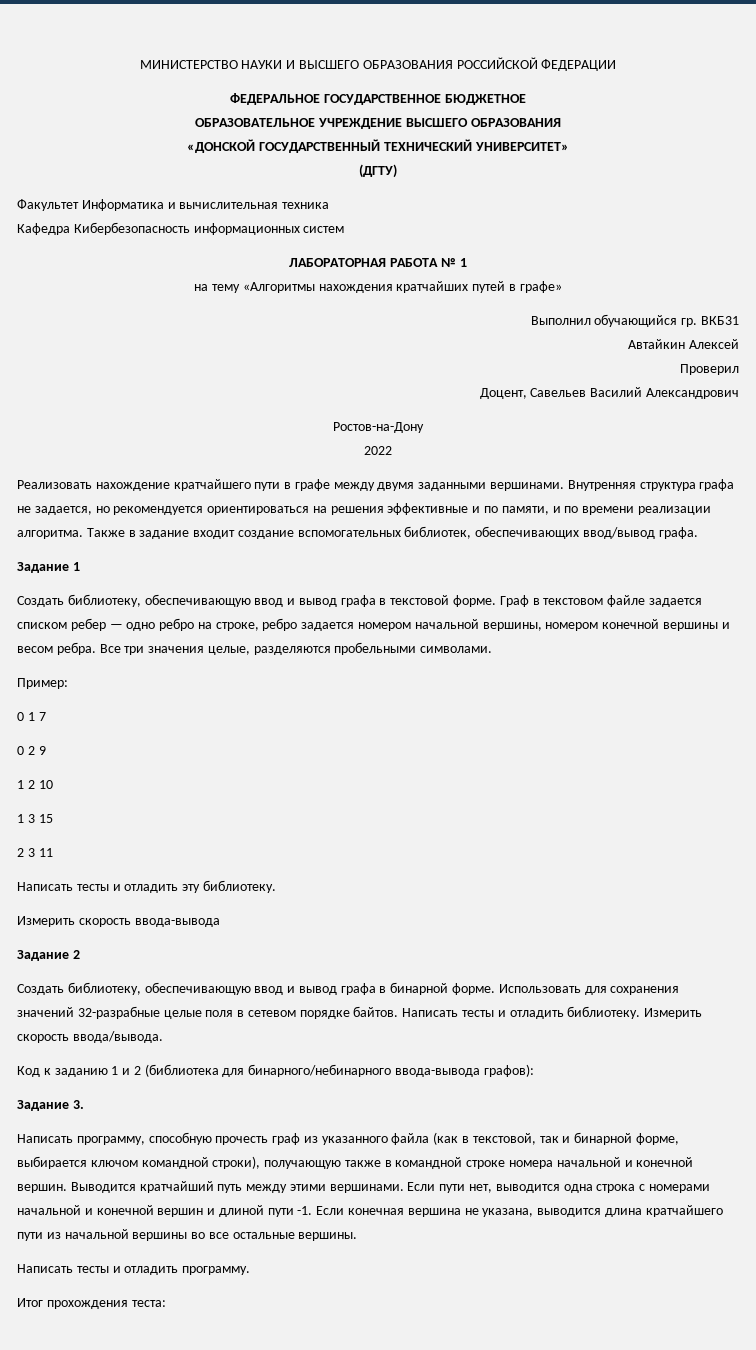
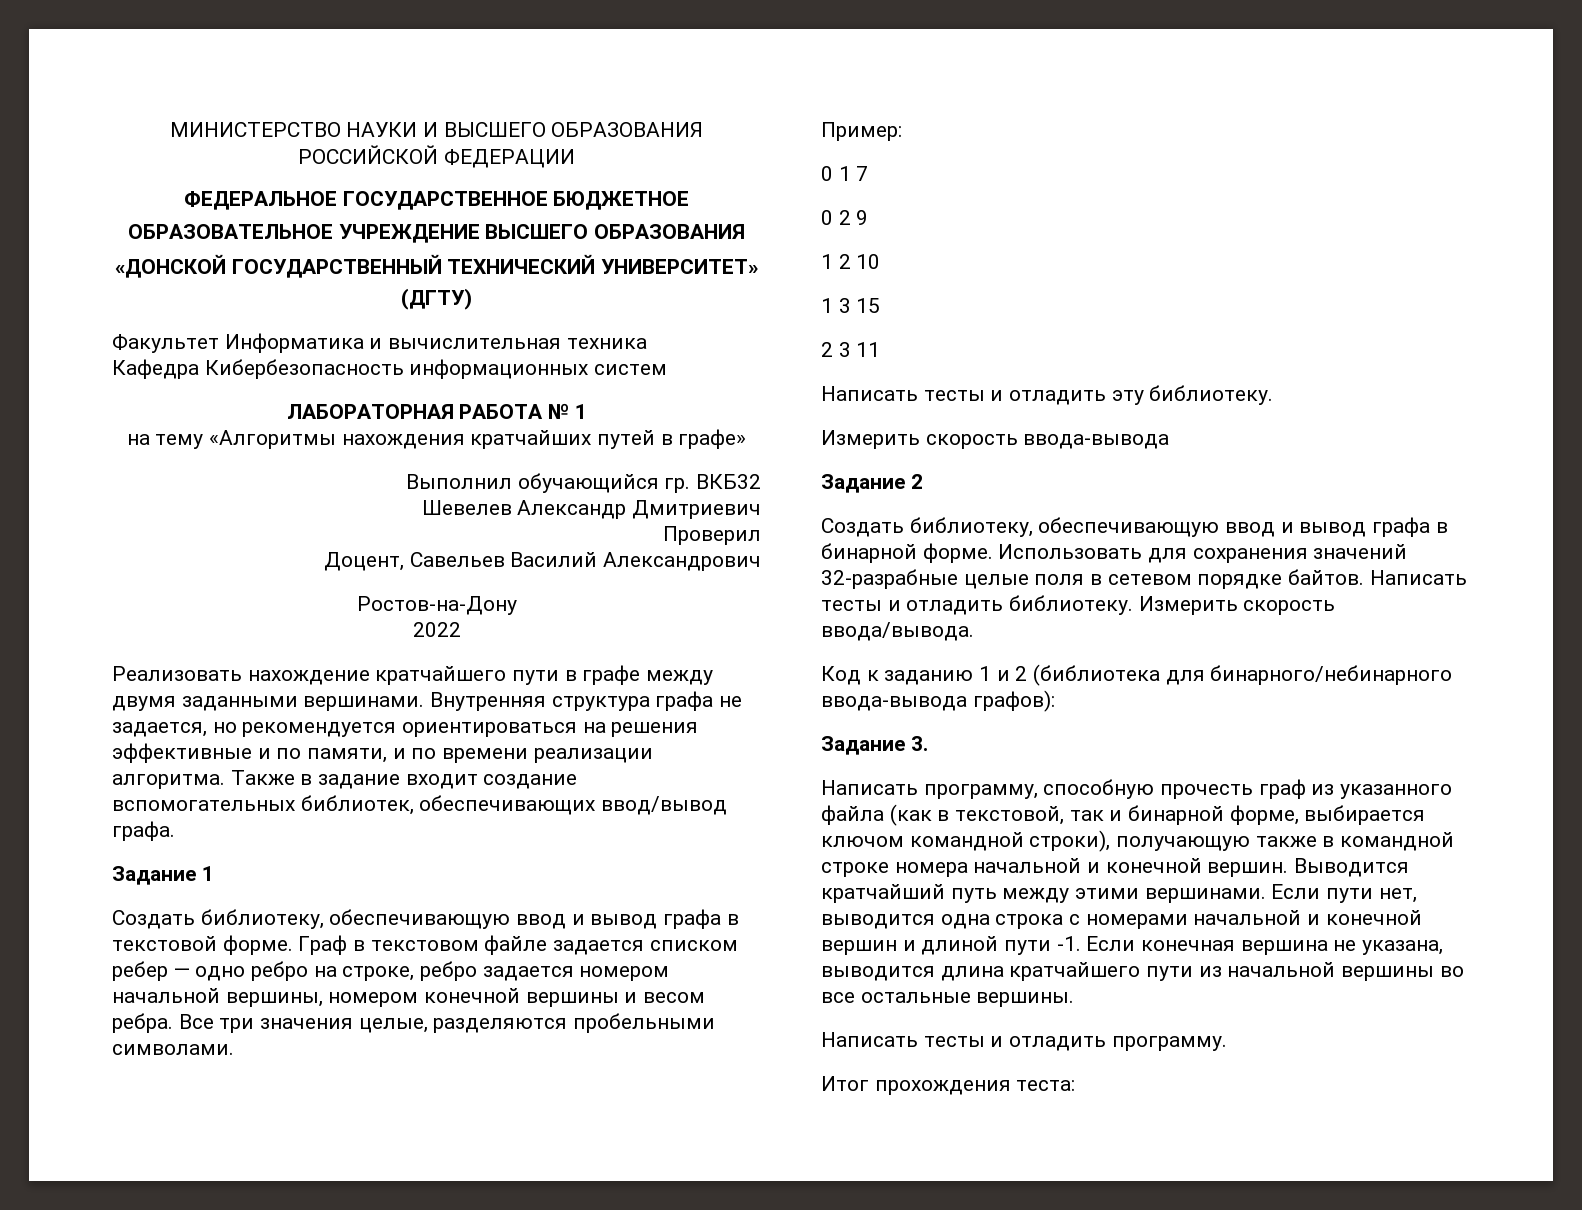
- ВКБ31
- Автайкин Алексей
+ ВКБ32
+ Шевелев Александр Дмитриевич

